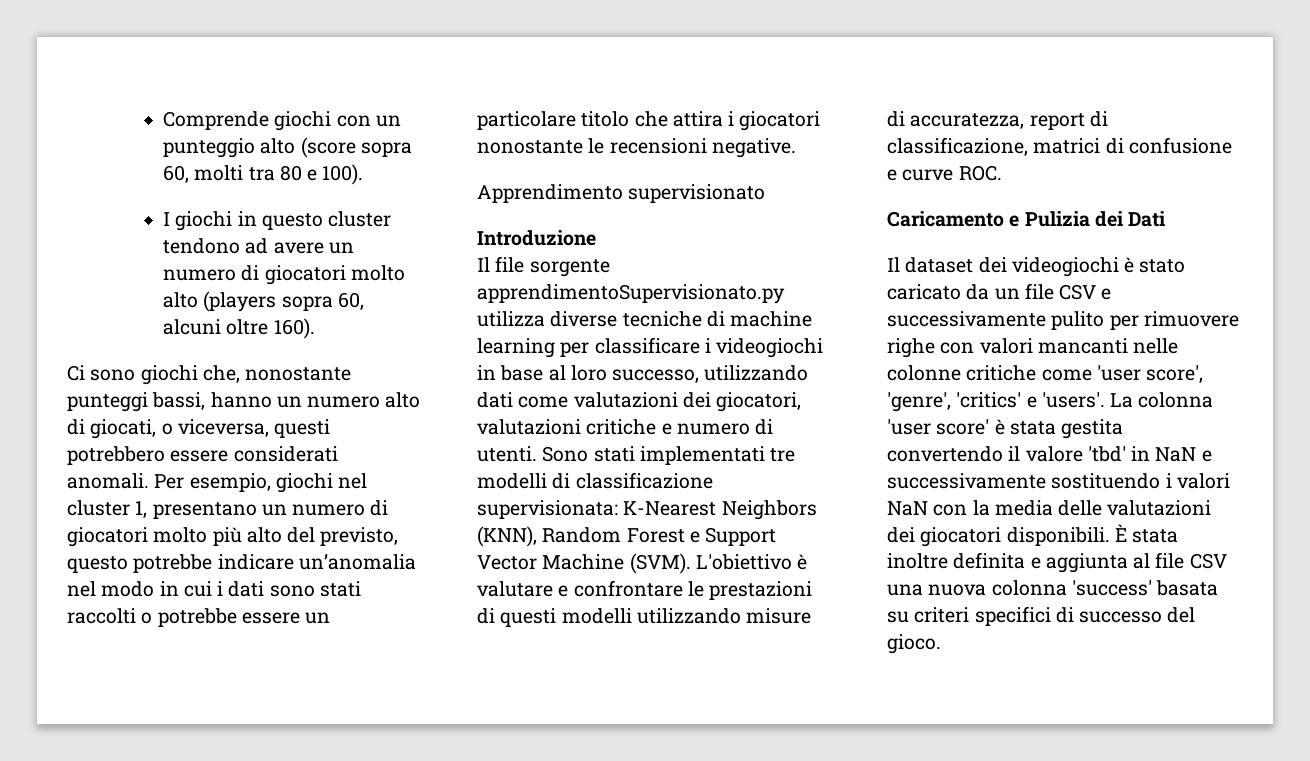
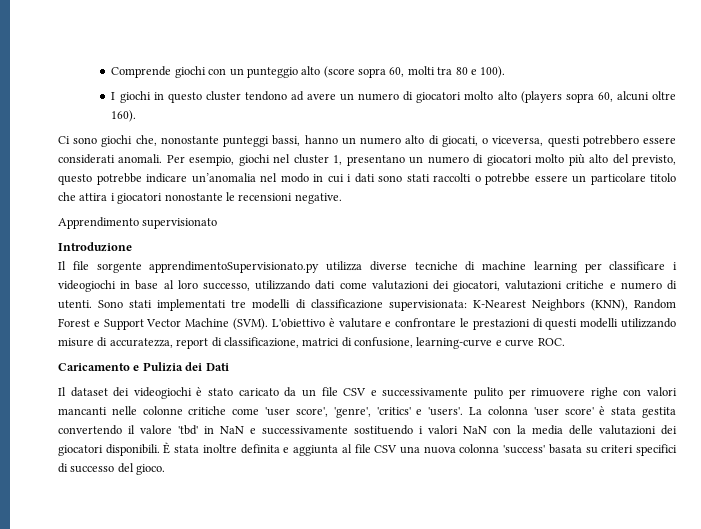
- L'obiettivo è valutare e confrontare le prestazioni di questi modelli utilizzando misure di accuratezza, report di classificazione, matrici di confusione e curve ROC.
+ L'obiettivo è valutare e confrontare le prestazioni di questi modelli utilizzando misure di accuratezza, report di classificazione, matrici di confusione, learning-curve e curve ROC.

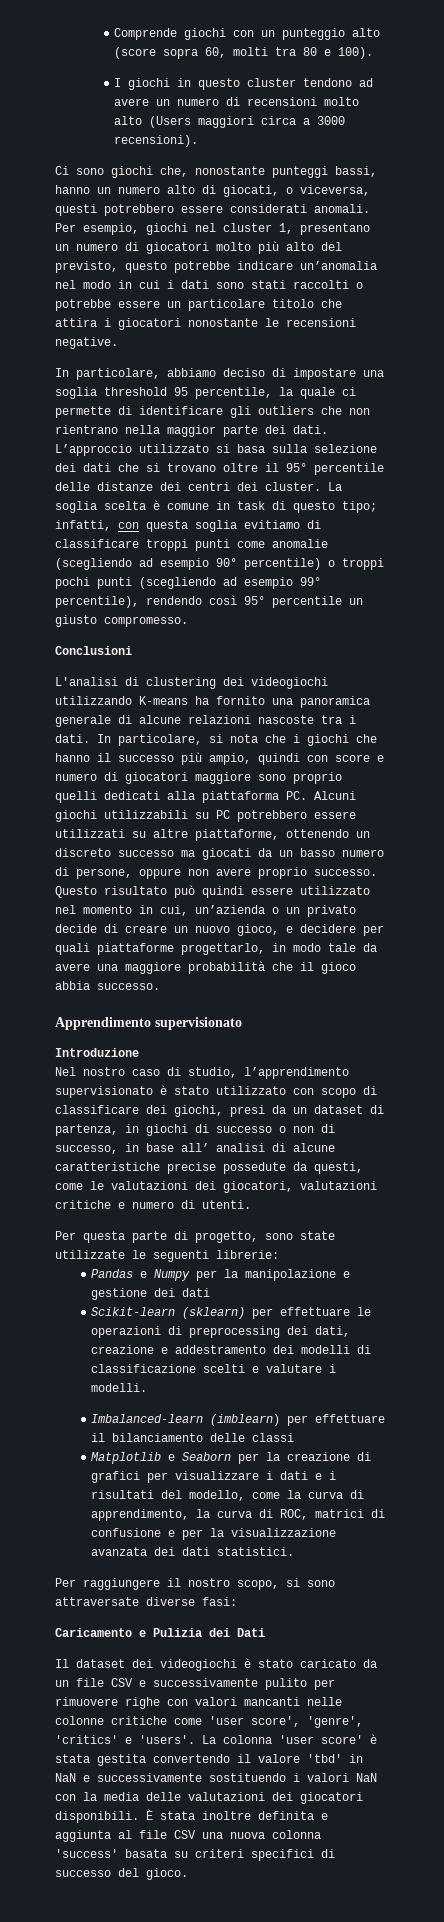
- I giochi in questo cluster tendono ad avere un numero di giocatori molto alto (players sopra 60, alcuni oltre 160).
+ I giochi in questo cluster tendono ad avere un numero di recensioni molto alto (Users maggiori circa a 3000 recensioni).
+ In particolare, abbiamo deciso di impostare una soglia threshold 95 percentile, la quale ci permette di identificare gli outliers che non rientrano nella maggior parte dei dati. L’approccio utilizzato si basa sulla selezione dei dati che si trovano oltre il 95° percentile delle distanze dei centri dei cluster. La soglia scelta è comune in task di questo tipo; infatti, con questa soglia evitiamo di classificare troppi punti come anomalie (scegliendo ad esempio 90° percentile) o troppi pochi punti (scegliendo ad esempio 99° percentile), rendendo così 95° percentile un giusto compromesso.
+ Conclusioni
+ L'analisi di clustering dei videogiochi utilizzando K-means ha fornito una panoramica generale di alcune relazioni nascoste tra i dati. In particolare, si nota che i giochi che hanno il successo più ampio, quindi con score e numero di giocatori maggiore sono proprio quelli dedicati alla piattaforma PC. Alcuni giochi utilizzabili su PC potrebbero essere utilizzati su altre piattaforme, ottenendo un discreto successo ma giocati da un basso numero di persone, oppure non avere proprio successo. Questo risultato può quindi essere utilizzato nel momento in cui, un’azienda o un privato decide di creare un nuovo gioco, e decidere per quali piattaforme progettarlo, in modo tale da avere una maggiore probabilità che il gioco abbia successo.
  Apprendimento supervisionato
  Introduzione
- Il file sorgente apprendimentoSupervisionato.py utilizza diverse tecniche di machine learning per classificare i videogiochi in base al loro successo, utilizzando dati come valutazioni dei giocatori, valutazioni critiche e numero di utenti. Sono stati implementati tre modelli di classificazione supervisionata: K-Nearest Neighbors (KNN), Random Forest e Support Vector Machine (SVM). L'obiettivo è valutare e confrontare le prestazioni di questi modelli utilizzando misure di accuratezza, report di classificazione, matrici di confusione, learning-curve e curve ROC.
+ Nel nostro caso di studio, l’apprendimento supervisionato è stato utilizzato con scopo di classificare dei giochi, presi da un dataset di partenza, in giochi di successo o non di successo, in base all’ analisi di alcune caratteristiche precise possedute da questi, come le valutazioni dei giocatori, valutazioni critiche e numero di utenti.
+ Per questa parte di progetto, sono state utilizzate le seguenti librerie:
+ Pandas e Numpy per la manipolazione e gestione dei dati
+ Scikit-learn (sklearn) per effettuare le operazioni di preprocessing dei dati, creazione e addestramento dei modelli di classificazione scelti e valutare i modelli.
+ Imbalanced-learn (imblearn) per effettuare il bilanciamento delle classi
+ Matplotlib e Seaborn per la creazione di grafici per visualizzare i dati e i risultati del modello, come la curva di apprendimento, la curva di ROC, matrici di confusione e per la visualizzazione avanzata dei dati statistici.
+ Per raggiungere il nostro scopo, si sono attraversate diverse fasi:

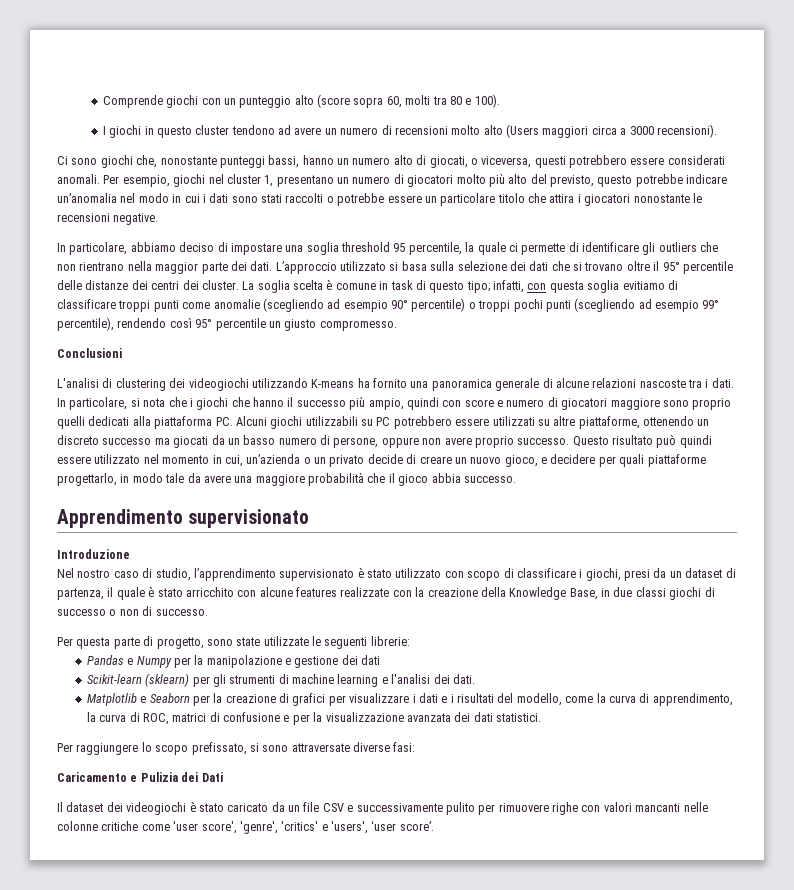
- Nel nostro caso di studio, l’apprendimento supervisionato è stato utilizzato con scopo di classificare dei giochi, presi da un dataset di partenza, in giochi di successo o non di successo, in base all’ analisi di alcune caratteristiche precise possedute da questi, come le valutazioni dei giocatori, valutazioni critiche e numero di utenti.
+ Nel nostro caso di studio, l’apprendimento supervisionato è stato utilizzato con scopo di classificare i giochi, presi da un dataset di partenza, il quale è stato arricchito con alcune features realizzate con la creazione della Knowledge Base, in due classi giochi di successo o non di successo.
- Scikit-learn (sklearn) per effettuare le operazioni di preprocessing dei dati, creazione e addestramento dei modelli di classificazione scelti e valutare i modelli.
- Imbalanced-learn (imblearn) per effettuare il bilanciamento delle classi
+ Scikit-learn (sklearn) per gli strumenti di machine learning e l'analisi dei dati.
- Per raggiungere il nostro scopo, si sono attraversate diverse fasi:
+ Per raggiungere lo scopo prefissato, si sono attraversate diverse fasi:
- Il dataset dei videogiochi è stato caricato da un file CSV e successivamente pulito per rimuovere righe con valori mancanti nelle colonne critiche come 'user score', 'genre', 'critics' e 'users'. La colonna 'user score' è stata gestita convertendo il valore 'tbd' in NaN e successivamente sostituendo i valori NaN con la media delle valutazioni dei giocatori disponibili. È stata inoltre definita e aggiunta al file CSV una nuova colonna 'success' basata su criteri specifici di successo del gioco.
+ Il dataset dei videogiochi è stato caricato da un file CSV e successivamente pulito per rimuovere righe con valori mancanti nelle colonne critiche come 'user score', 'genre', 'critics' e 'users', ‘user score’.

